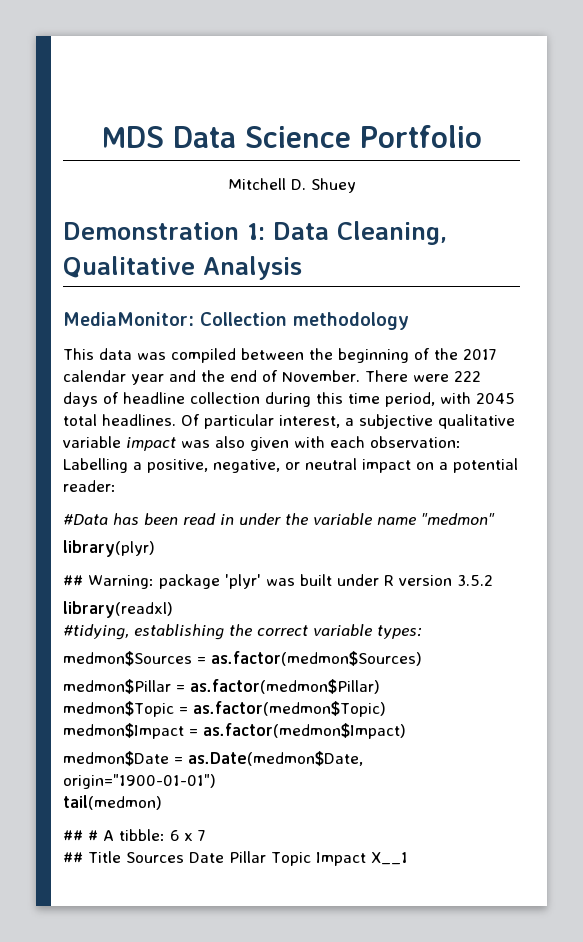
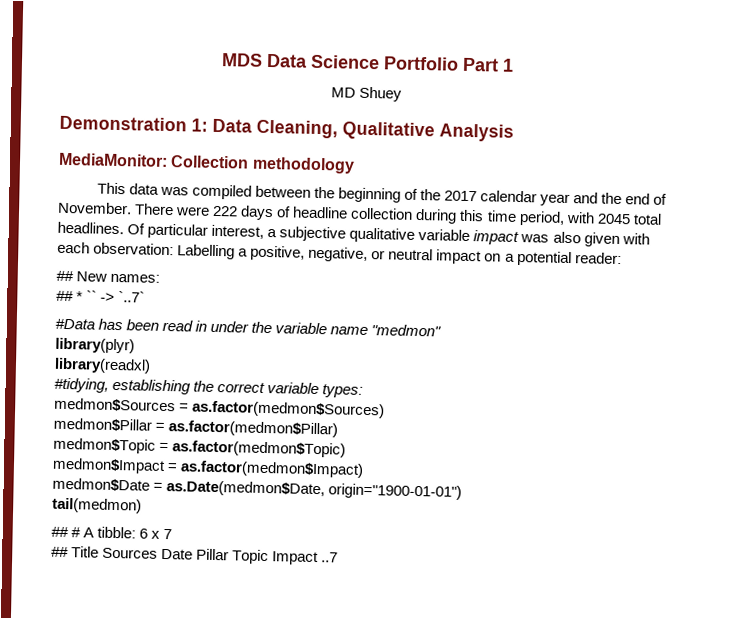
- MDS Data Science Portfolio
- Mitchell D. Shuey
+ MDS Data Science Portfolio Part 1
+ MD Shuey
+ ## New names:
+ ## * `` -> `..7`
- ## Warning: package 'plyr' was built under R version 3.5.2
- ## Title Sources Date Pillar Topic Impact X__1
+ ## Title Sources Date Pillar Topic Impact ..7

